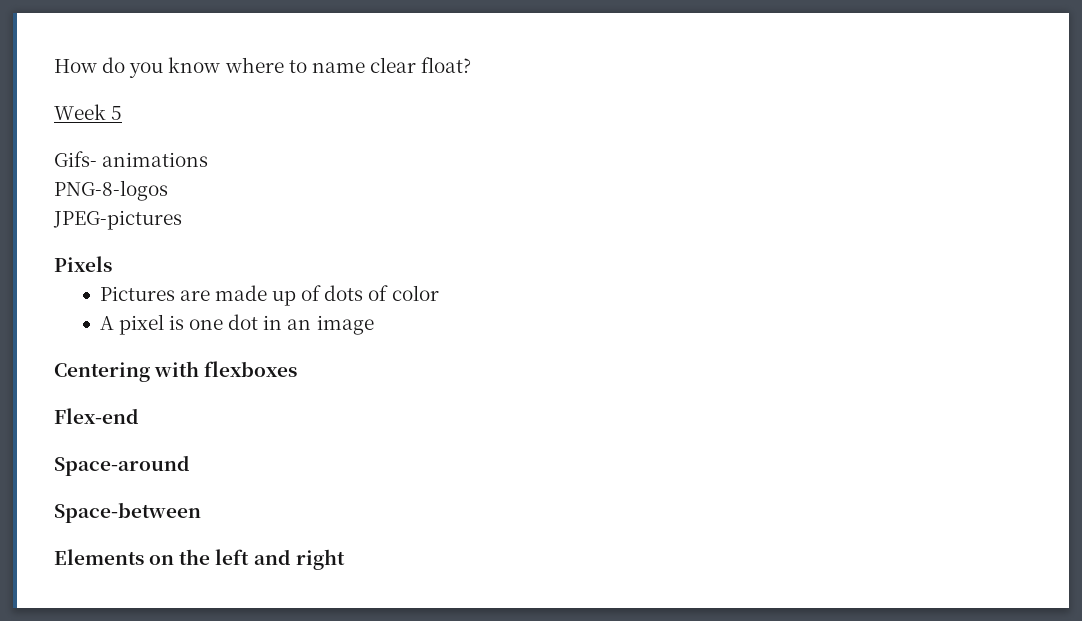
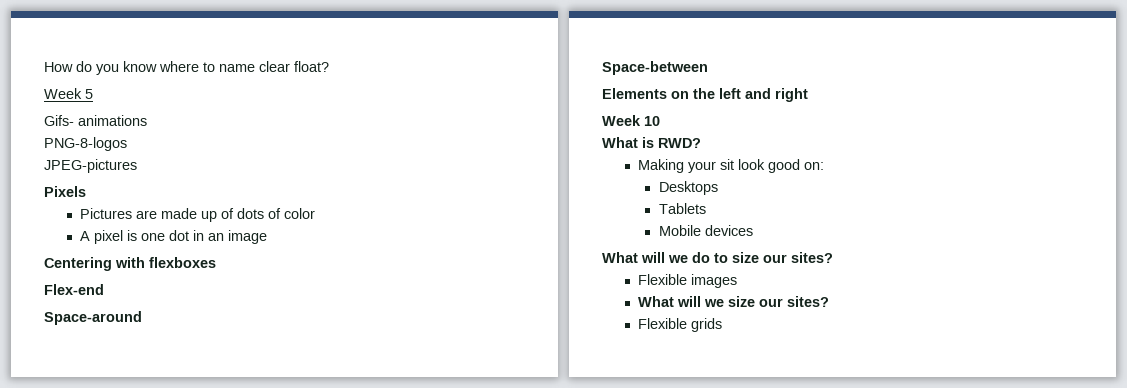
+ Week 10
+ What is RWD?
+ Making your sit look good on:
+ Desktops
+ Tablets
+ Mobile devices
+ What will we do to size our sites?
+ Flexible images
+ What will we size our sites?
+ Flexible grids

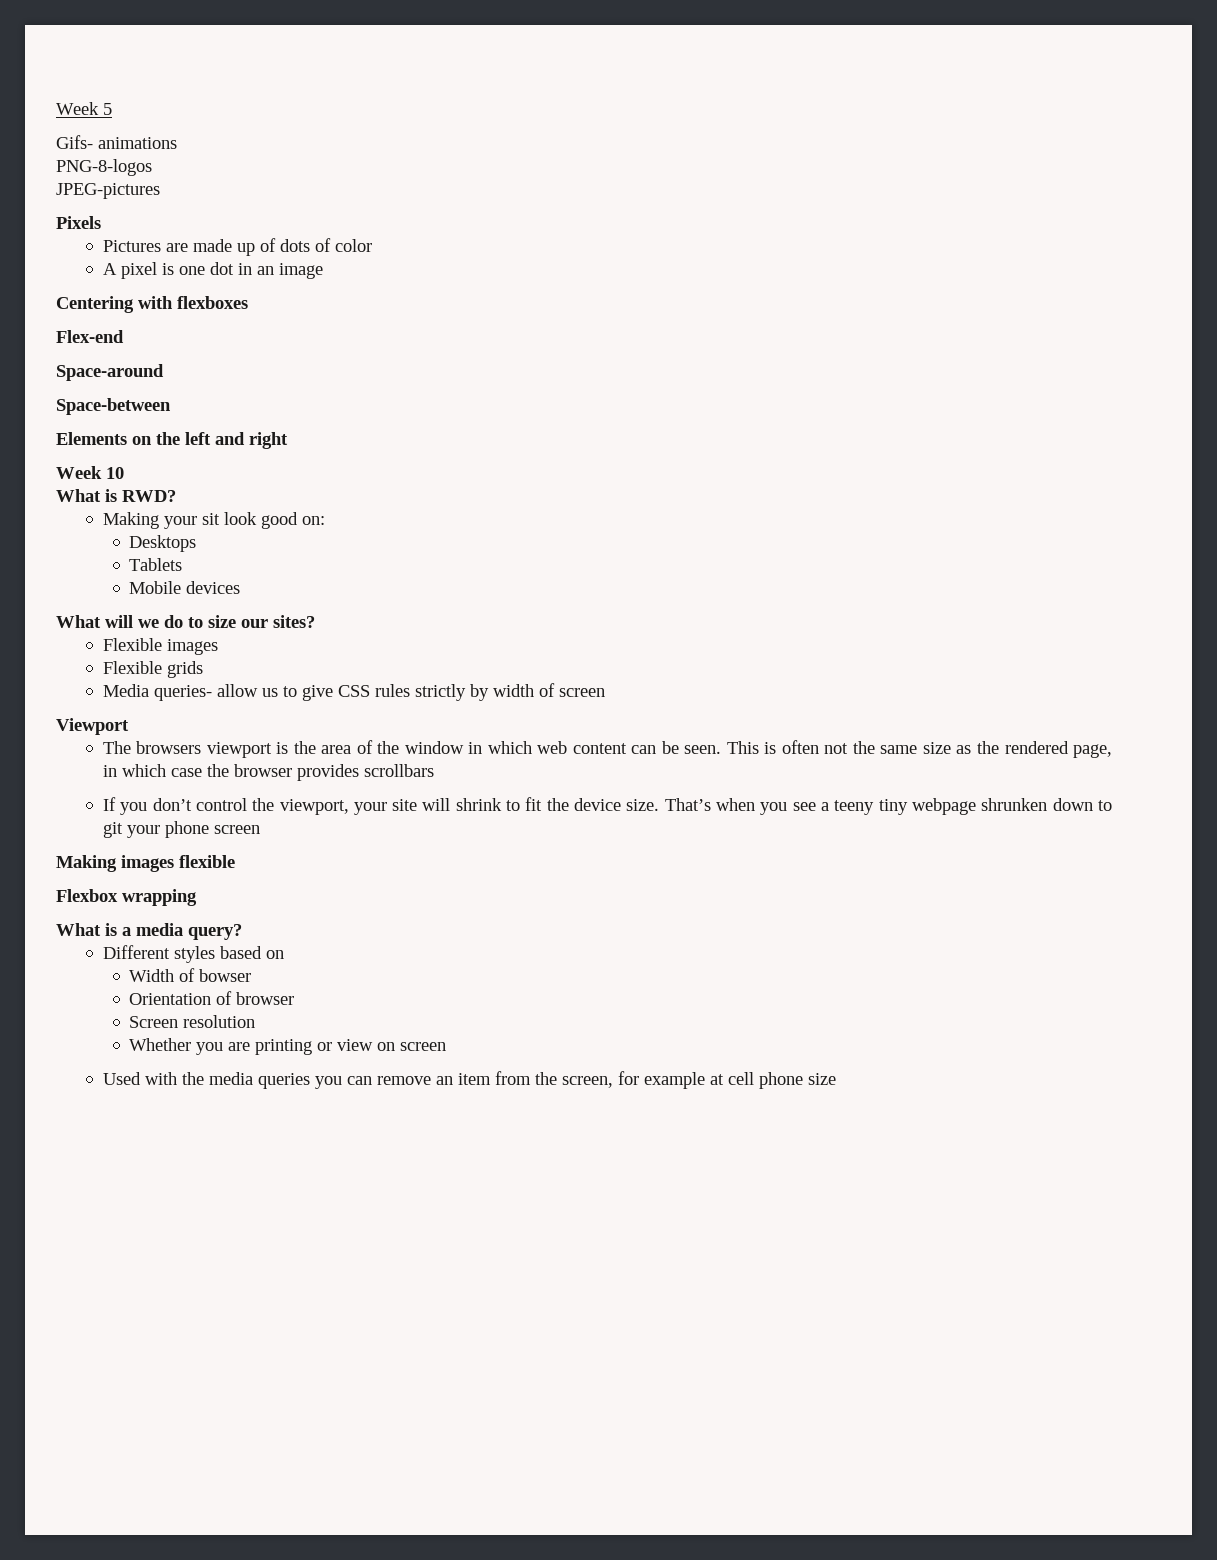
- How do you know where to name clear float?
- What will we size our sites?
  Flexible grids
+ Media queries- allow us to give CSS rules strictly by width of screen
+ Viewport
+ The browsers viewport is the area of the window in which web content can be seen. This is often not the same size as the rendered page, in which case the browser provides scrollbars
+ If you don’t control the viewport, your site will shrink to fit the device size. That’s when you see a teeny tiny webpage shrunken down to git your phone screen
+ Making images flexible
+ Flexbox wrapping
+ What is a media query?
+ Different styles based on
+ Width of bowser
+ Orientation of browser
+ Screen resolution
+ Whether you are printing or view on screen
+ Used with the media queries you can remove an item from the screen, for example at cell phone size

